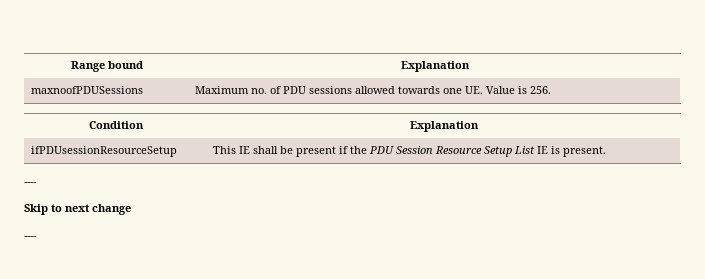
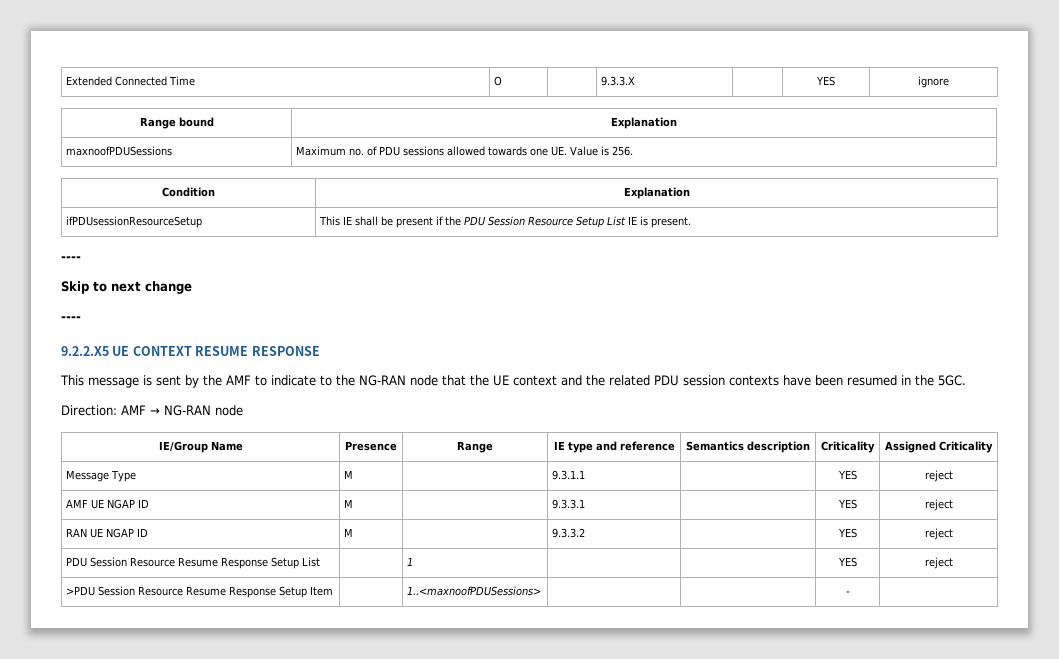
+ Extended Connected Time | O | | 9.3.3.X | | YES | ignore
+ 9.2.2.X5 UE CONTEXT RESUME RESPONSE
+ This message is sent by the AMF to indicate to the NG-RAN node that the UE context and the related PDU session contexts have been resumed in the 5GC.
+ Direction: AMF → NG-RAN node
+ IE/Group Name | Presence | Range | IE type and reference | Semantics description | Criticality | Assigned Criticality
+ Message Type | M | | 9.3.1.1 | | YES | reject
+ AMF UE NGAP ID | M | | 9.3.3.1 | | YES | reject
+ RAN UE NGAP ID | M | | 9.3.3.2 | | YES | reject
+ PDU Session Resource Resume Response Setup List | | 1 | | | YES | reject
+ >PDU Session Resource Resume Response Setup Item | | 1..<maxnoofPDUSessions> | | | - |

